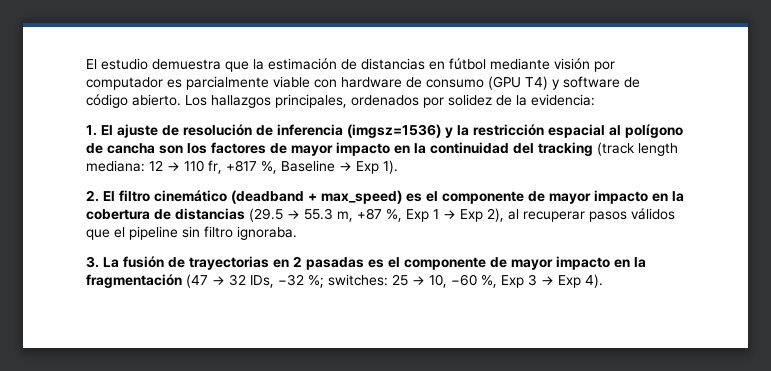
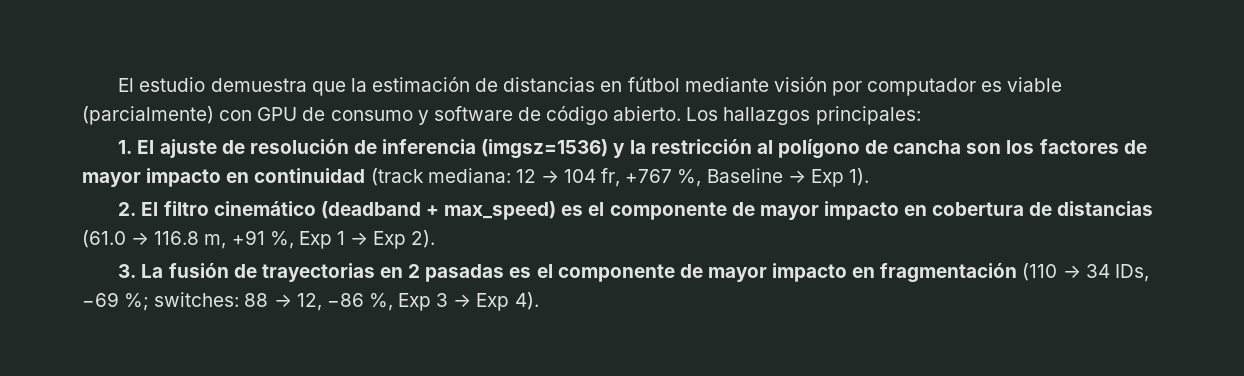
- El estudio demuestra que la estimación de distancias en fútbol mediante visión por computador es parcialmente viable con hardware de consumo (GPU T4) y software de código abierto.
+ El estudio demuestra que la estimación de distancias en fútbol mediante visión por computador es viable (parcialmente) con GPU de consumo y software de código abierto.
- Los hallazgos principales, ordenados por solidez de la evidencia:
+ Los hallazgos principales:
- 1. El ajuste de resolución de inferencia (imgsz=1536) y la restricción espacial al polígono de cancha son los factores de mayor impacto en la continuidad del tracking (track length mediana: 12 → 110 fr, +817 %, Baseline → Exp 1).
+ 1. El ajuste de resolución de inferencia (imgsz=1536) y la restricción al polígono de cancha son los factores de mayor impacto en continuidad (track mediana: 12 → 104 fr, +767 %, Baseline → Exp 1).
- 2. El filtro cinemático (deadband + max_speed) es el componente de mayor impacto en la cobertura de distancias (29.5 → 55.3 m, +87 %, Exp 1 → Exp 2), al recuperar pasos válidos que el pipeline sin filtro ignoraba.
+ 2. El filtro cinemático (deadband + max_speed) es el componente de mayor impacto en cobertura de distancias (61.0 → 116.8 m, +91 %, Exp 1 → Exp 2).
- 3. La fusión de trayectorias en 2 pasadas es el componente de mayor impacto en la fragmentación (47 → 32 IDs, −32 %; switches: 25 → 10, −60 %, Exp 3 → Exp 4).
+ 3. La fusión de trayectorias en 2 pasadas es el componente de mayor impacto en fragmentación (110 → 34 IDs, −69 %; switches: 88 → 12, −86 %, Exp 3 → Exp 4).

